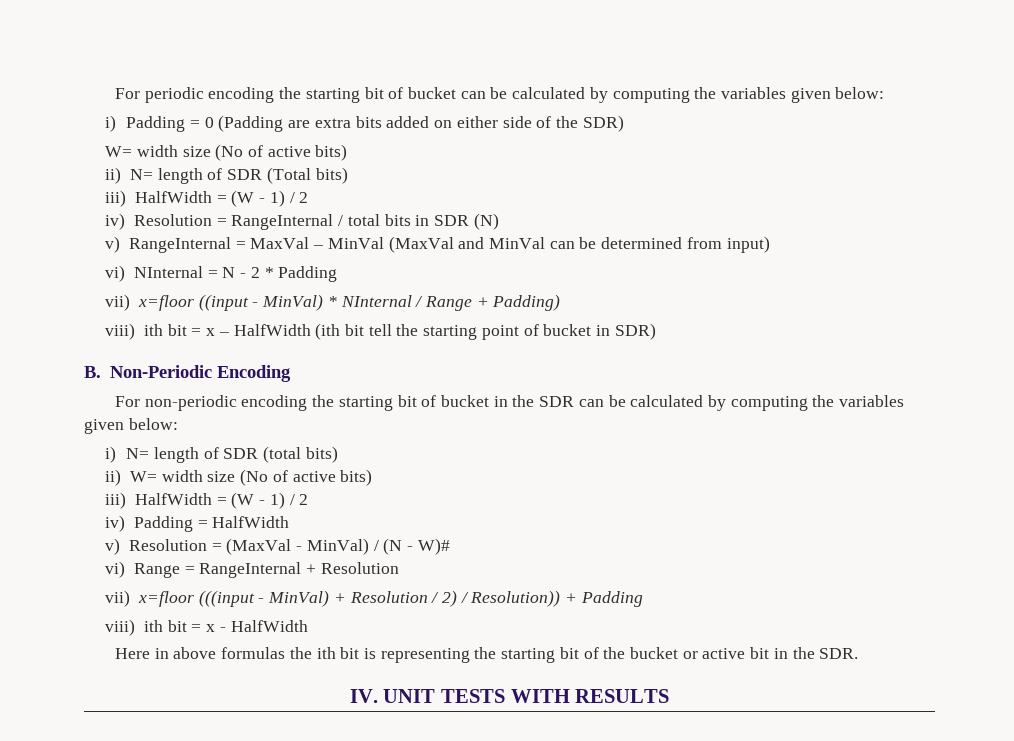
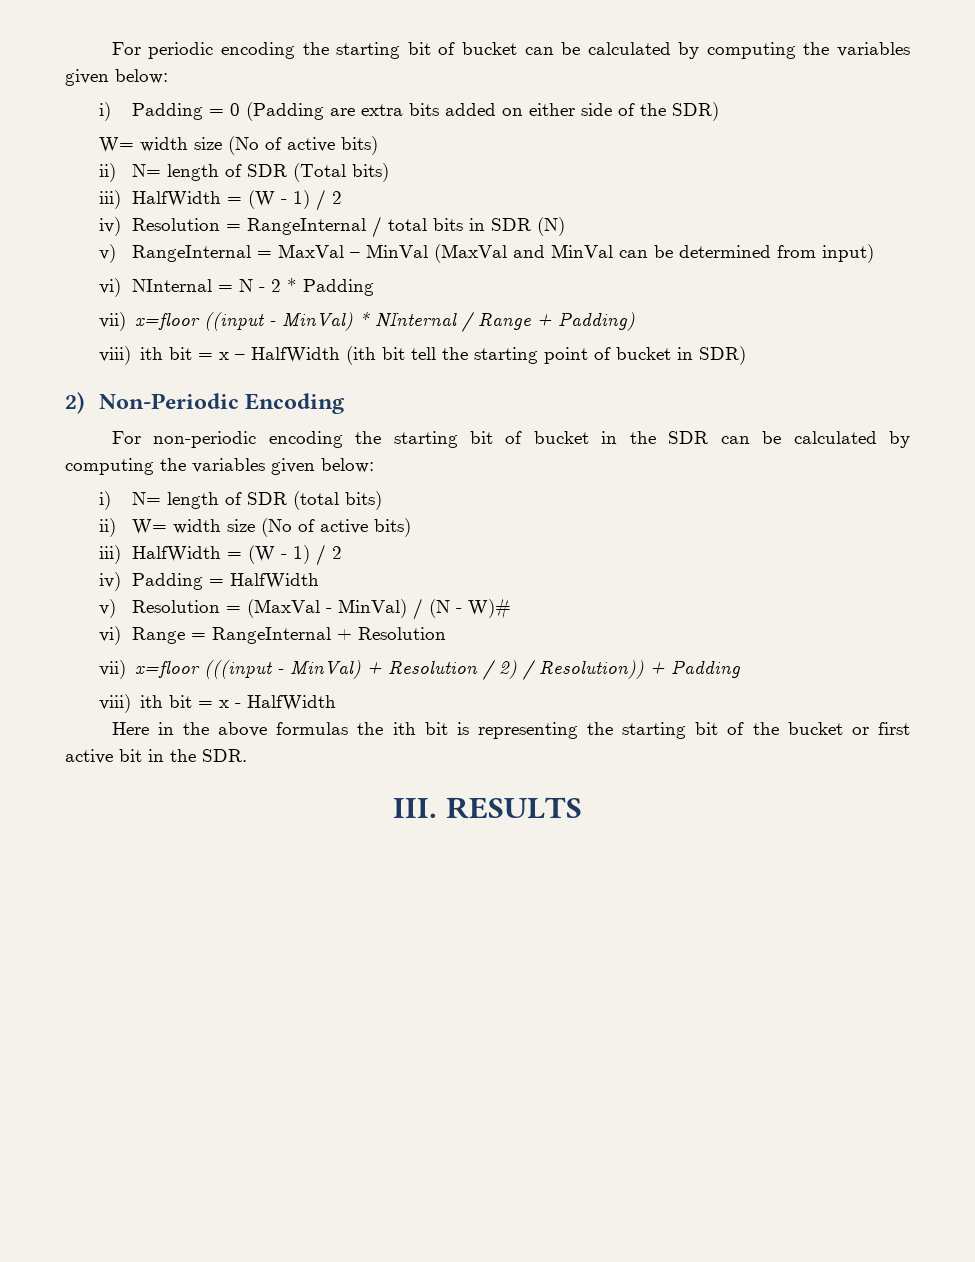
- B. Non-Periodic Encoding
+ 2) Non-Periodic Encoding
- Here in above formulas the ith bit is representing the starting bit of the bucket or active bit in the SDR.
+ Here in the above formulas the ith bit is representing the starting bit of the bucket or first active bit in the SDR.
- IV. UNIT TESTS WITH RESULTS
+ III. RESULTS

